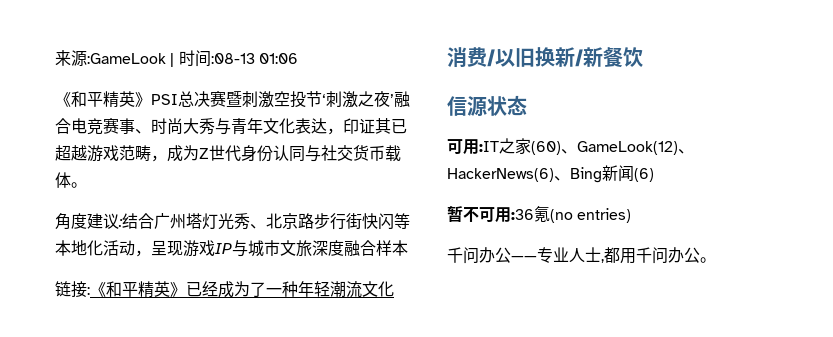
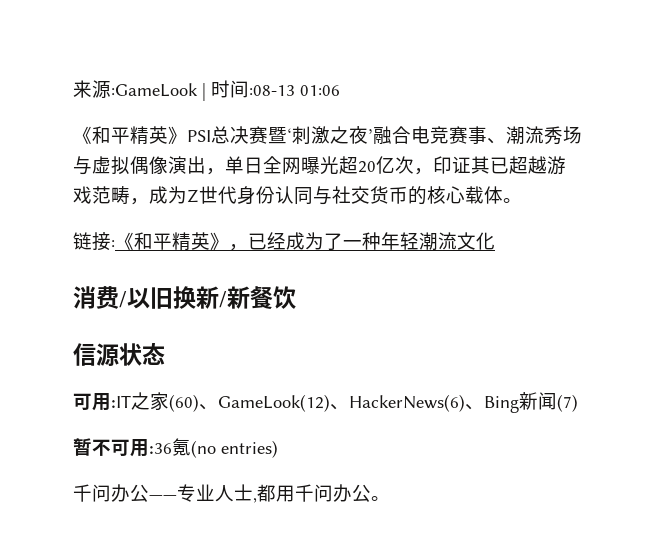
- 《和平精英》PSI总决赛暨刺激空投节‘刺激之夜’融合电竞赛事、时尚大秀与青年文化表达，印证其已超越游戏范畴，成为Z世代身份认同与社交货币载体。
+ 《和平精英》PSI总决赛暨‘刺激之夜’融合电竞赛事、潮流秀场与虚拟偶像演出，单日全网曝光超20亿次，印证其已超越游戏范畴，成为Z世代身份认同与社交货币的核心载体。
- 角度建议:结合广州塔灯光秀、北京路步行街快闪等本地化活动，呈现游戏IP与城市文旅深度融合样本
- 链接:《和平精英》已经成为了一种年轻潮流文化
+ 链接:《和平精英》，已经成为了一种年轻潮流文化
- 可用:IT之家(60)、GameLook(12)、HackerNews(6)、Bing新闻(6)
+ 可用:IT之家(60)、GameLook(12)、HackerNews(6)、Bing新闻(7)

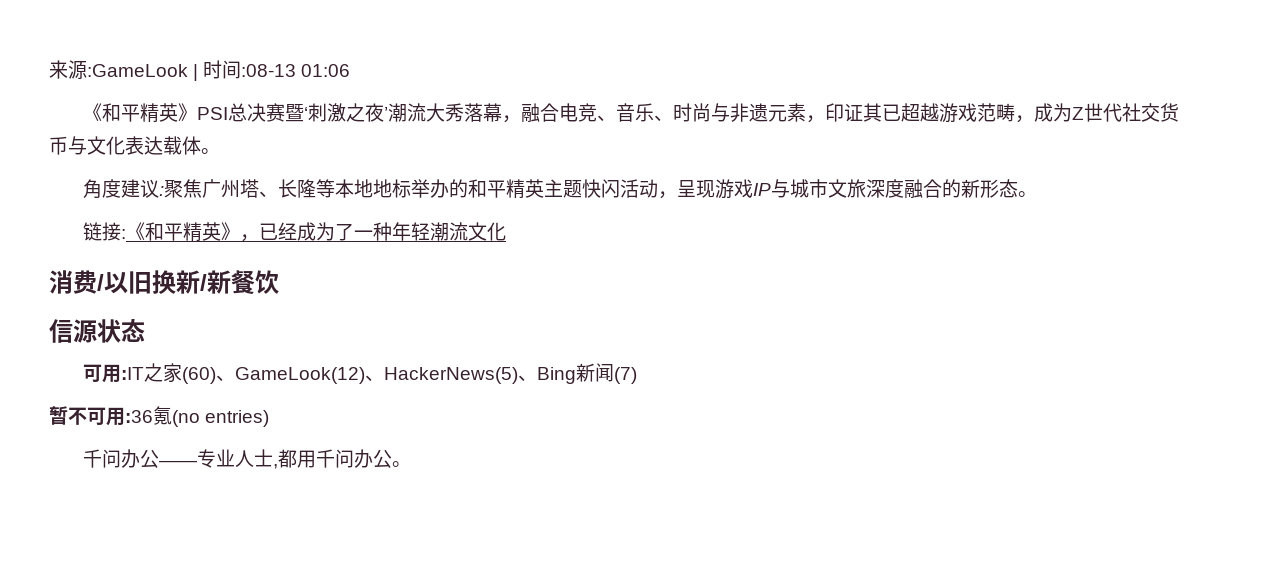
- 《和平精英》PSI总决赛暨‘刺激之夜’融合电竞赛事、潮流秀场与虚拟偶像演出，单日全网曝光超20亿次，印证其已超越游戏范畴，成为Z世代身份认同与社交货币的核心载体。
+ 《和平精英》PSI总决赛暨‘刺激之夜’潮流大秀落幕，融合电竞、音乐、时尚与非遗元素，印证其已超越游戏范畴，成为Z世代社交货币与文化表达载体。
+ 角度建议:聚焦广州塔、长隆等本地地标举办的和平精英主题快闪活动，呈现游戏IP与城市文旅深度融合的新形态。
- 可用:IT之家(60)、GameLook(12)、HackerNews(6)、Bing新闻(7)
+ 可用:IT之家(60)、GameLook(12)、HackerNews(5)、Bing新闻(7)

